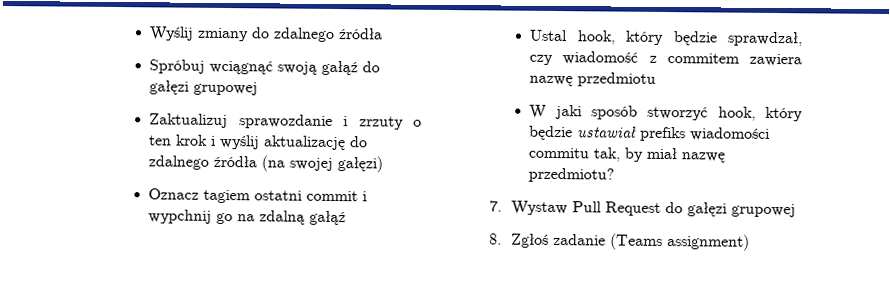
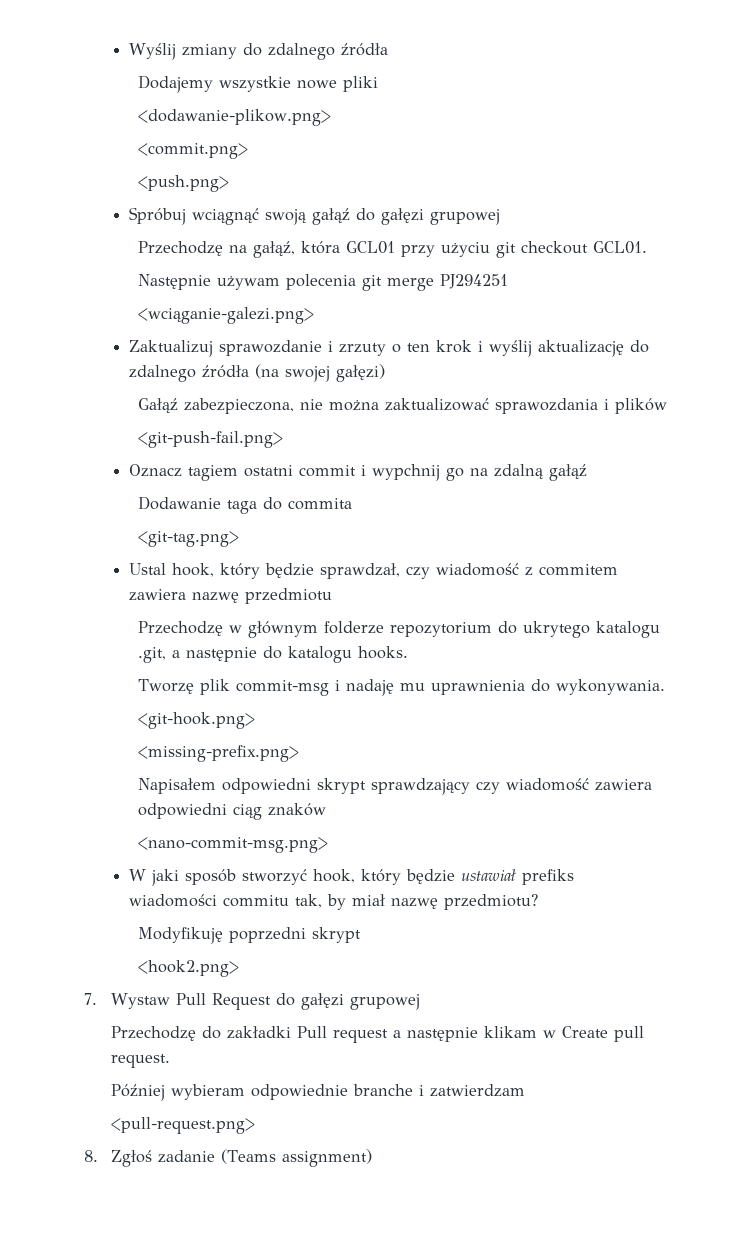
+ Dodajemy wszystkie nowe pliki
+ <dodawanie-plikow.png>
+ <commit.png>
+ <push.png>
+ Przechodzę na gałąź, która GCL01 przy użyciu git checkout GCL01.
+ Następnie używam polecenia git merge PJ294251
+ <wciąganie-galezi.png>
+ Gałąź zabezpieczona, nie można zaktualizować sprawozdania i plików
+ <git-push-fail.png>
+ Dodawanie taga do commita
+ <git-tag.png>
+ Przechodzę w głównym folderze repozytorium do ukrytego katalogu .git, a następnie do katalogu hooks.
+ Tworzę plik commit-msg i nadaję mu uprawnienia do wykonywania.
+ <git-hook.png>
+ <missing-prefix.png>
+ Napisałem odpowiedni skrypt sprawdzający czy wiadomość zawiera odpowiedni ciąg znaków
+ <nano-commit-msg.png>
+ Modyfikuję poprzedni skrypt
+ <hook2.png>
+ Przechodzę do zakładki Pull request a następnie klikam w Create pull request.
+ Później wybieram odpowiednie branche i zatwierdzam
+ <pull-request.png>

